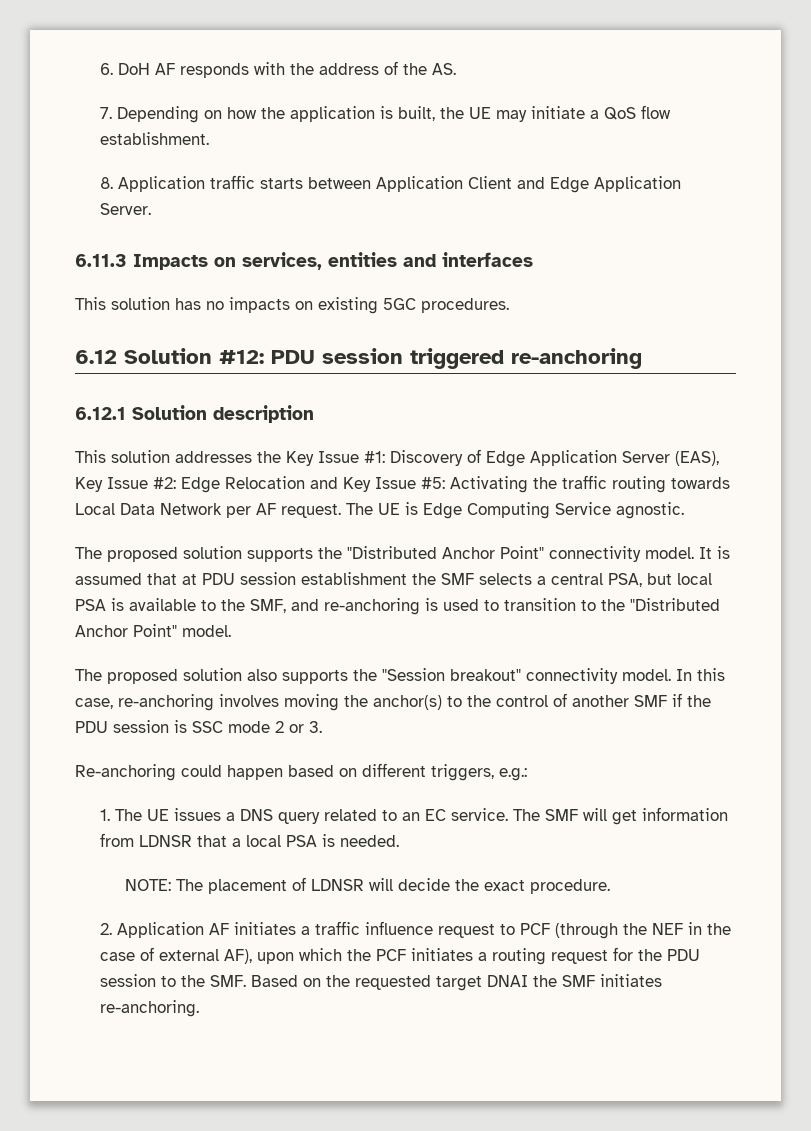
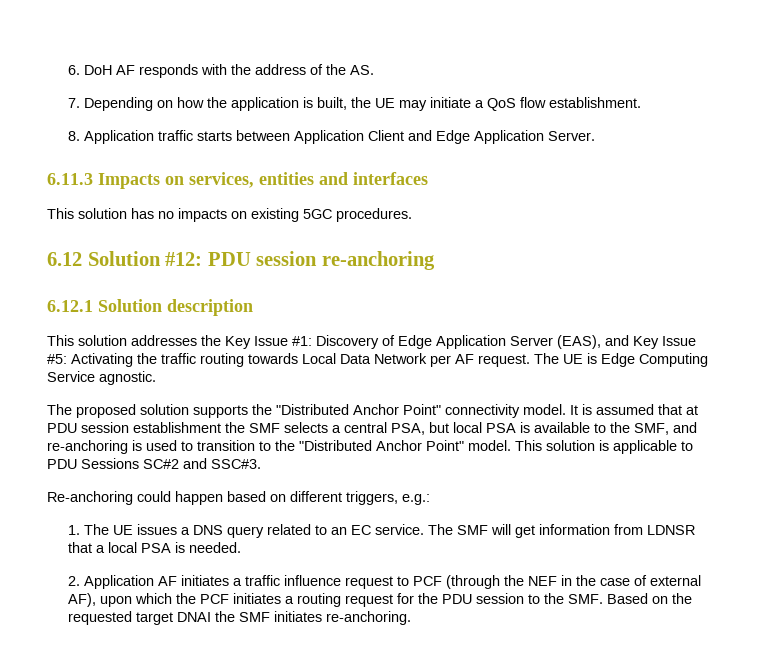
- 6.12 Solution #12: PDU session triggered re-anchoring
+ 6.12 Solution #12: PDU session re-anchoring
- This solution addresses the Key Issue #1: Discovery of Edge Application Server (EAS), Key Issue #2: Edge Relocation and Key Issue #5: Activating the traffic routing towards Local Data Network per AF request.
+ This solution addresses the Key Issue #1: Discovery of Edge Application Server (EAS), and Key Issue #5: Activating the traffic routing towards Local Data Network per AF request.
- It is assumed that at PDU session establishment the SMF selects a central PSA, but local PSA is available to the SMF, and re-anchoring is used to transition to the "Distributed Anchor Point" model.
- The proposed solution also supports the "Session breakout" connectivity model. In this case, re-anchoring involves moving the anchor(s) to the control of another SMF if the PDU session is SSC mode 2 or 3.
+ It is assumed that at PDU session establishment the SMF selects a central PSA, but local PSA is available to the SMF, and re-anchoring is used to transition to the "Distributed Anchor Point" model. This solution is applicable to PDU Sessions SC#2 and SSC#3.
- NOTE: The placement of LDNSR will decide the exact procedure.

